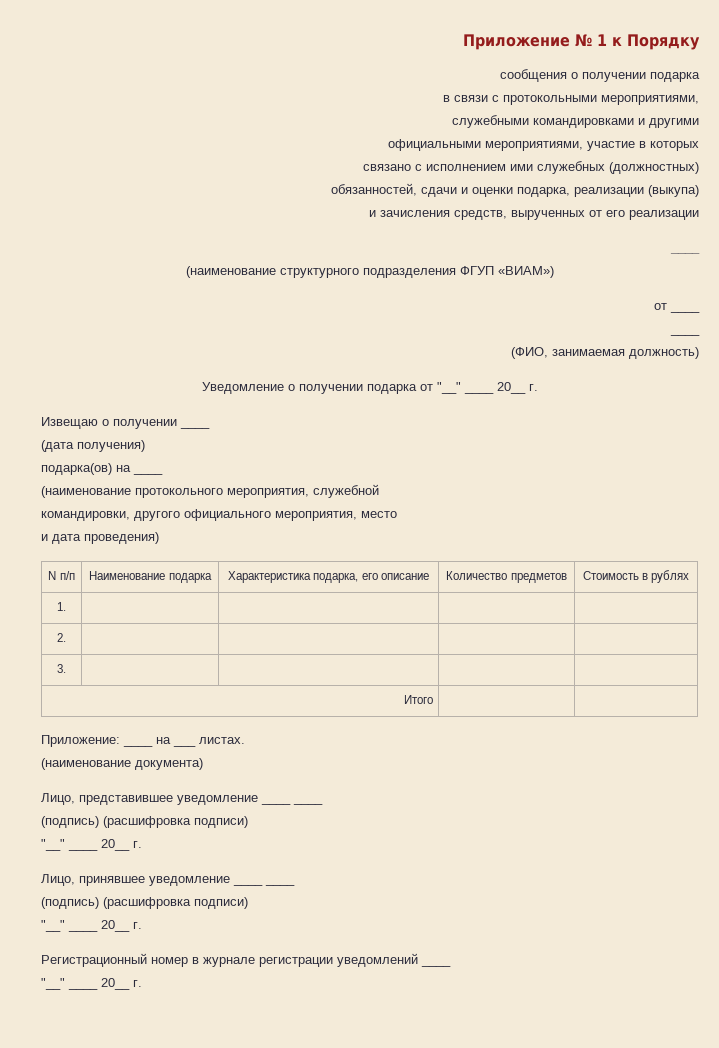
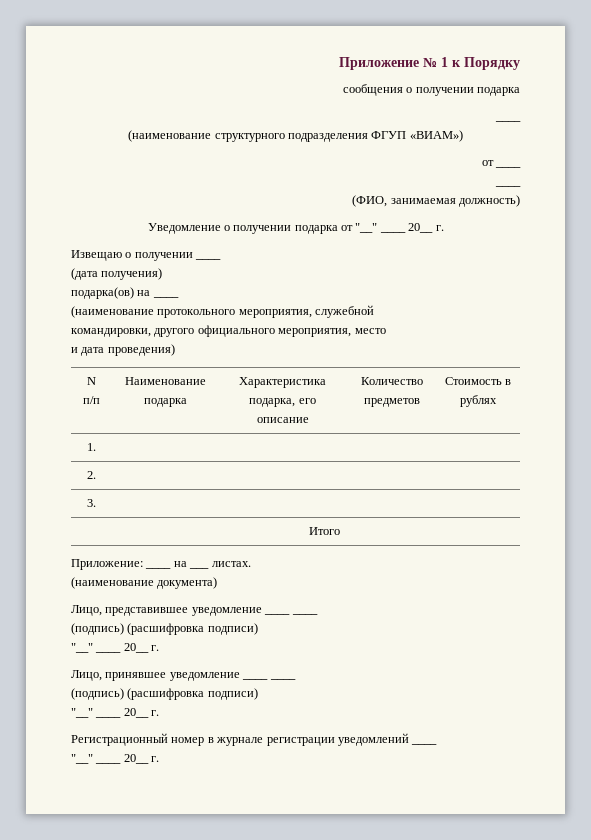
- в связи с протокольными мероприятиями,
- служебными командировками и другими
- официальными мероприятиями, участие в которых
- связано с исполнением ими служебных (должностных)
- обязанностей, сдачи и оценки подарка, реализации (выкупа)
- и зачисления средств, вырученных от его реализации

